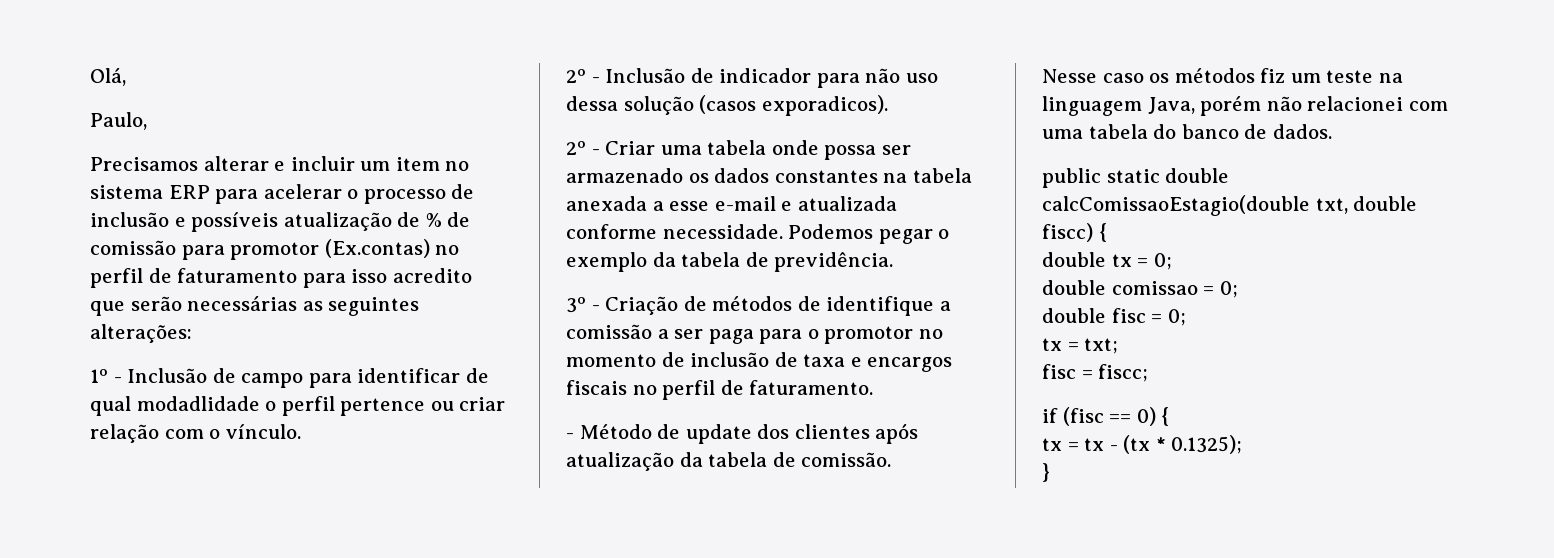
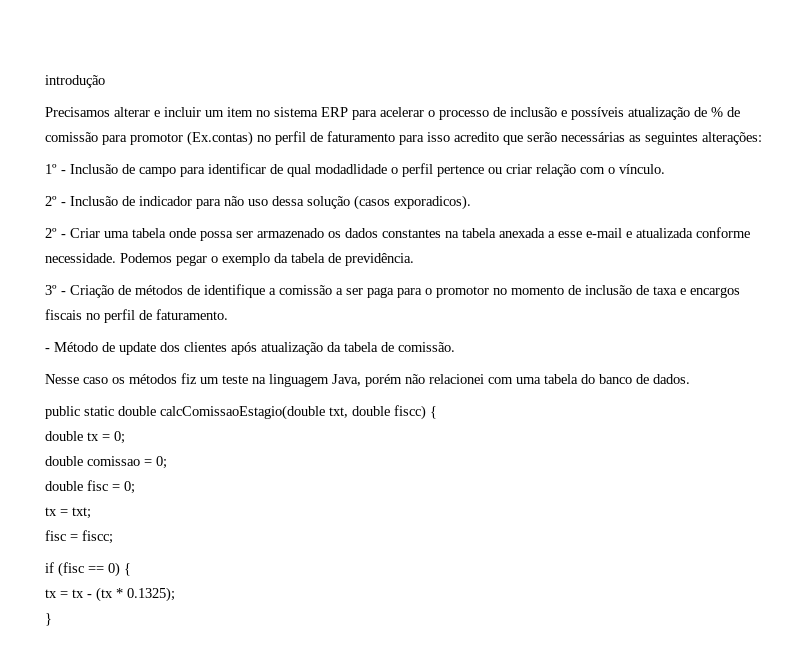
- Olá,
- Paulo,
+ introdução

